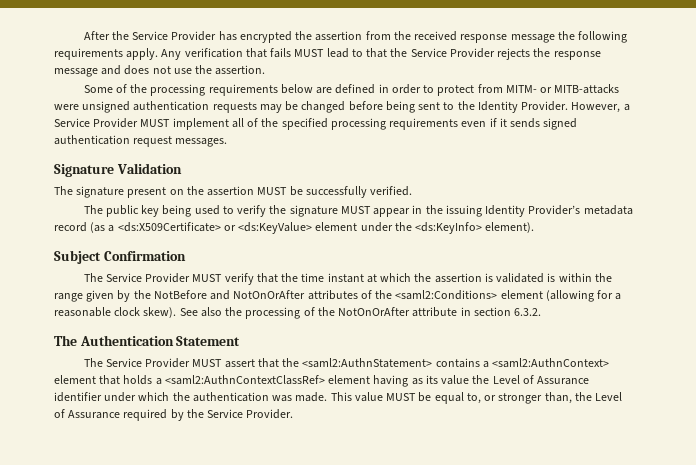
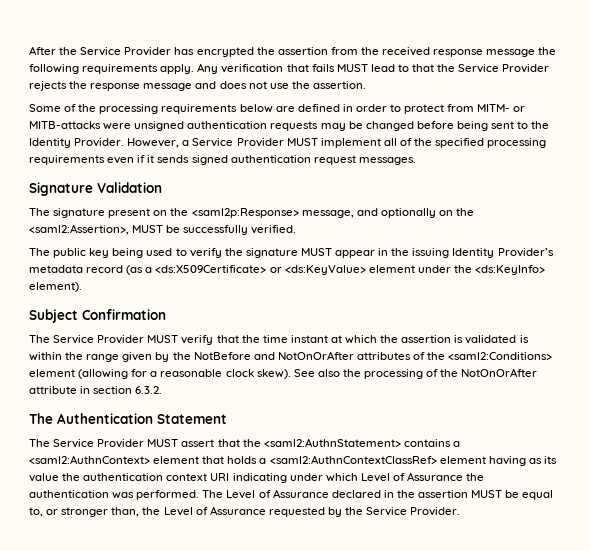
- The signature present on the assertion MUST be successfully verified.
+ The signature present on the <saml2p:Response> message, and optionally on the <saml2:Assertion>, MUST be successfully verified.
- The Service Provider MUST assert that the <saml2:AuthnStatement> contains a <saml2:AuthnContext> element that holds a <saml2:AuthnContextClassRef> element having as its value the Level of Assurance identifier under which the authentication was made. This value MUST be equal to, or stronger than, the Level of Assurance required by the Service Provider.
+ The Service Provider MUST assert that the <saml2:AuthnStatement> contains a <saml2:AuthnContext> element that holds a <saml2:AuthnContextClassRef> element having as its value the authentication context URI indicating under which Level of Assurance the authentication was performed. The Level of Assurance declared in the assertion MUST be equal to, or stronger than, the Level of Assurance requested by the Service Provider.

